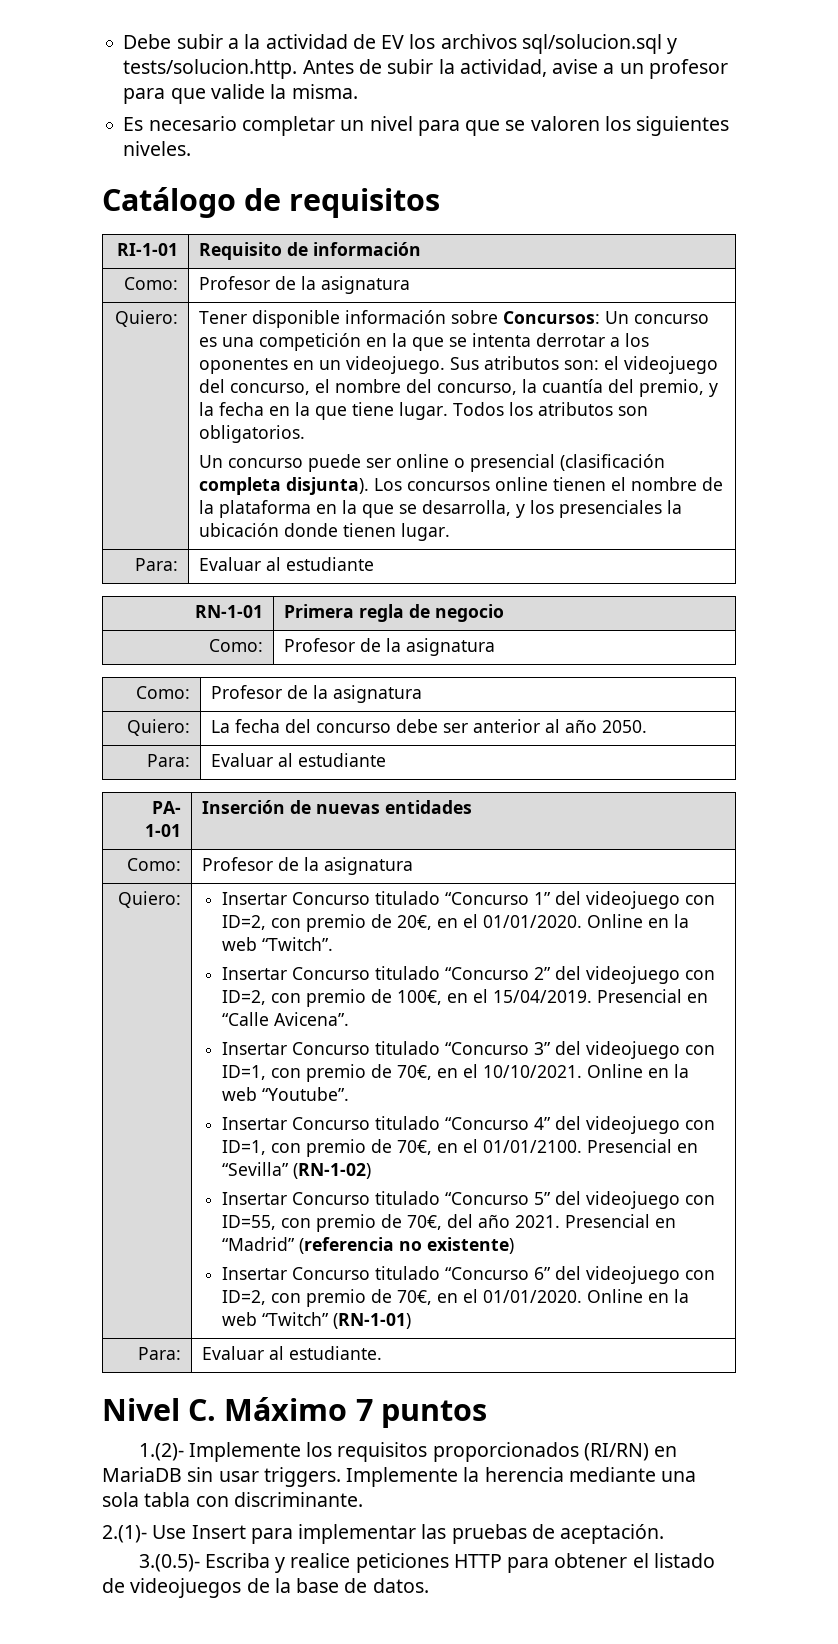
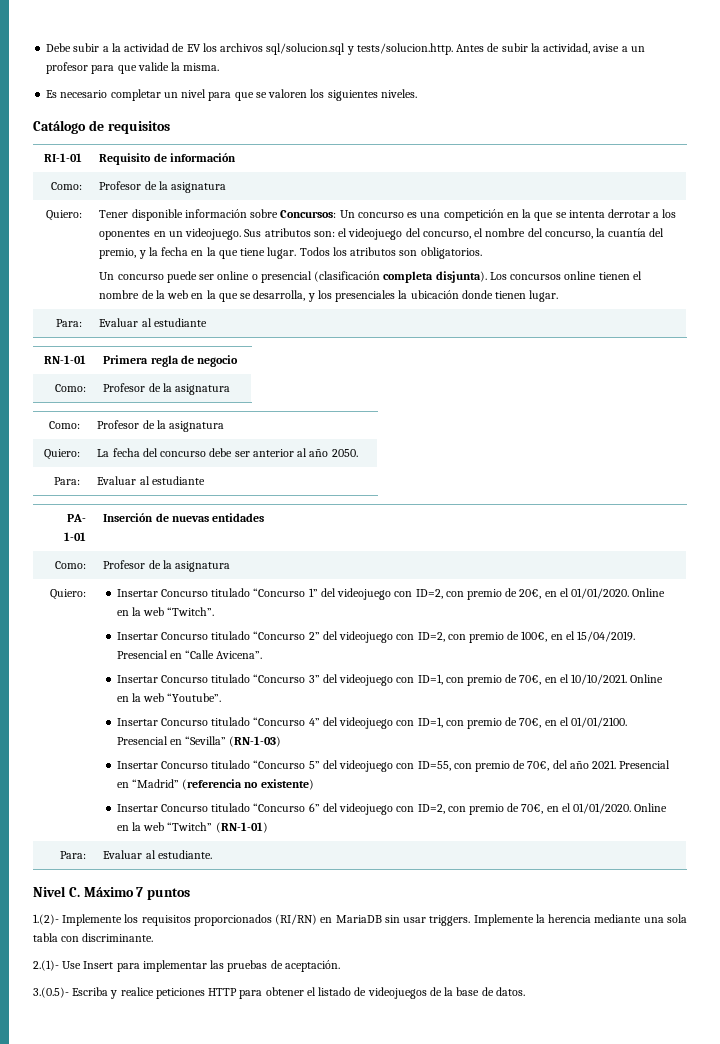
- Los concursos online tienen el nombre de la plataforma en la que se desarrolla, y los presenciales la ubicación donde tienen lugar.
+ Los concursos online tienen el nombre de la web en la que se desarrolla, y los presenciales la ubicación donde tienen lugar.
- Presencial en “Sevilla” (RN-1-02)
+ Presencial en “Sevilla” (RN-1-03)

